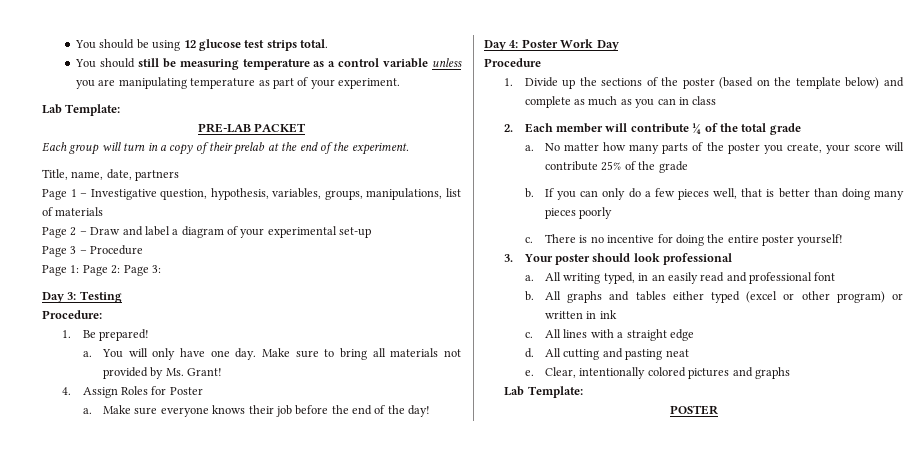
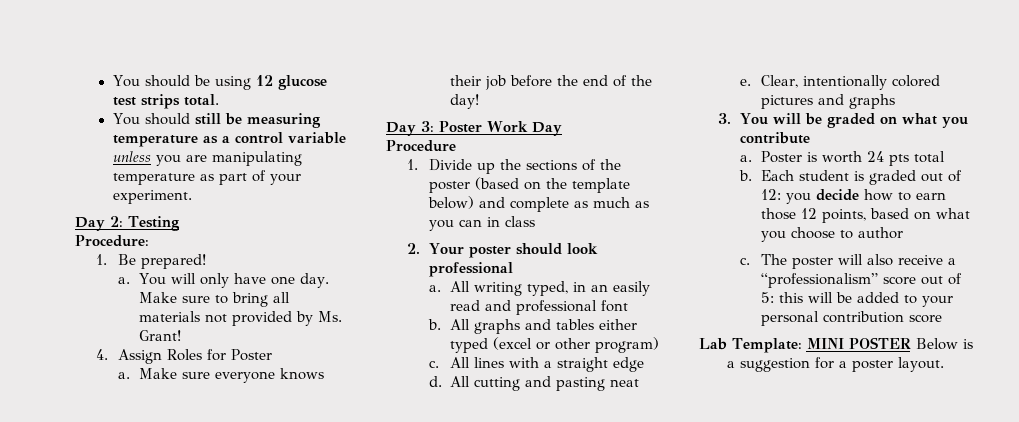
  You should still be measuring temperature as a control variable unless you are manipulating temperature as part of your experiment.
- Lab Template:
- PRE-LAB PACKET
- Each group will turn in a copy of their prelab at the end of the experiment.
- Title, name, date, partners
- Page 1 – Investigative question, hypothesis, variables, groups, manipulations, list of materials
- Page 2 – Draw and label a diagram of your experimental set-up
- Page 3 – Procedure
- Page 1: Page 2: Page 3:
- Day 3: Testing
+ Day 2: Testing
- Day 4: Poster Work Day
+ Day 3: Poster Work Day
- 2. Each member will contribute ¼ of the total grade
- a. No matter how many parts of the poster you create, your score will contribute 25% of the grade
- b. If you can only do a few pieces well, that is better than doing many pieces poorly
- c. There is no incentive for doing the entire poster yourself!
- 3. Your poster should look professional
+ 2. Your poster should look professional
- All graphs and tables either typed (excel or other program) or written in ink
+ All graphs and tables either typed (excel or other program)
  Clear, intentionally colored pictures and graphs
- Lab Template:
- POSTER
+ 3. You will be graded on what you contribute
+ a. Poster is worth 24 pts total
+ b. Each student is graded out of 12: you decide how to earn those 12 points, based on what you choose to author
+ c. The poster will also receive a “professionalism” score out of 5: this will be added to your personal contribution score
+ Lab Template: MINI POSTER Below is a suggestion for a poster layout.

